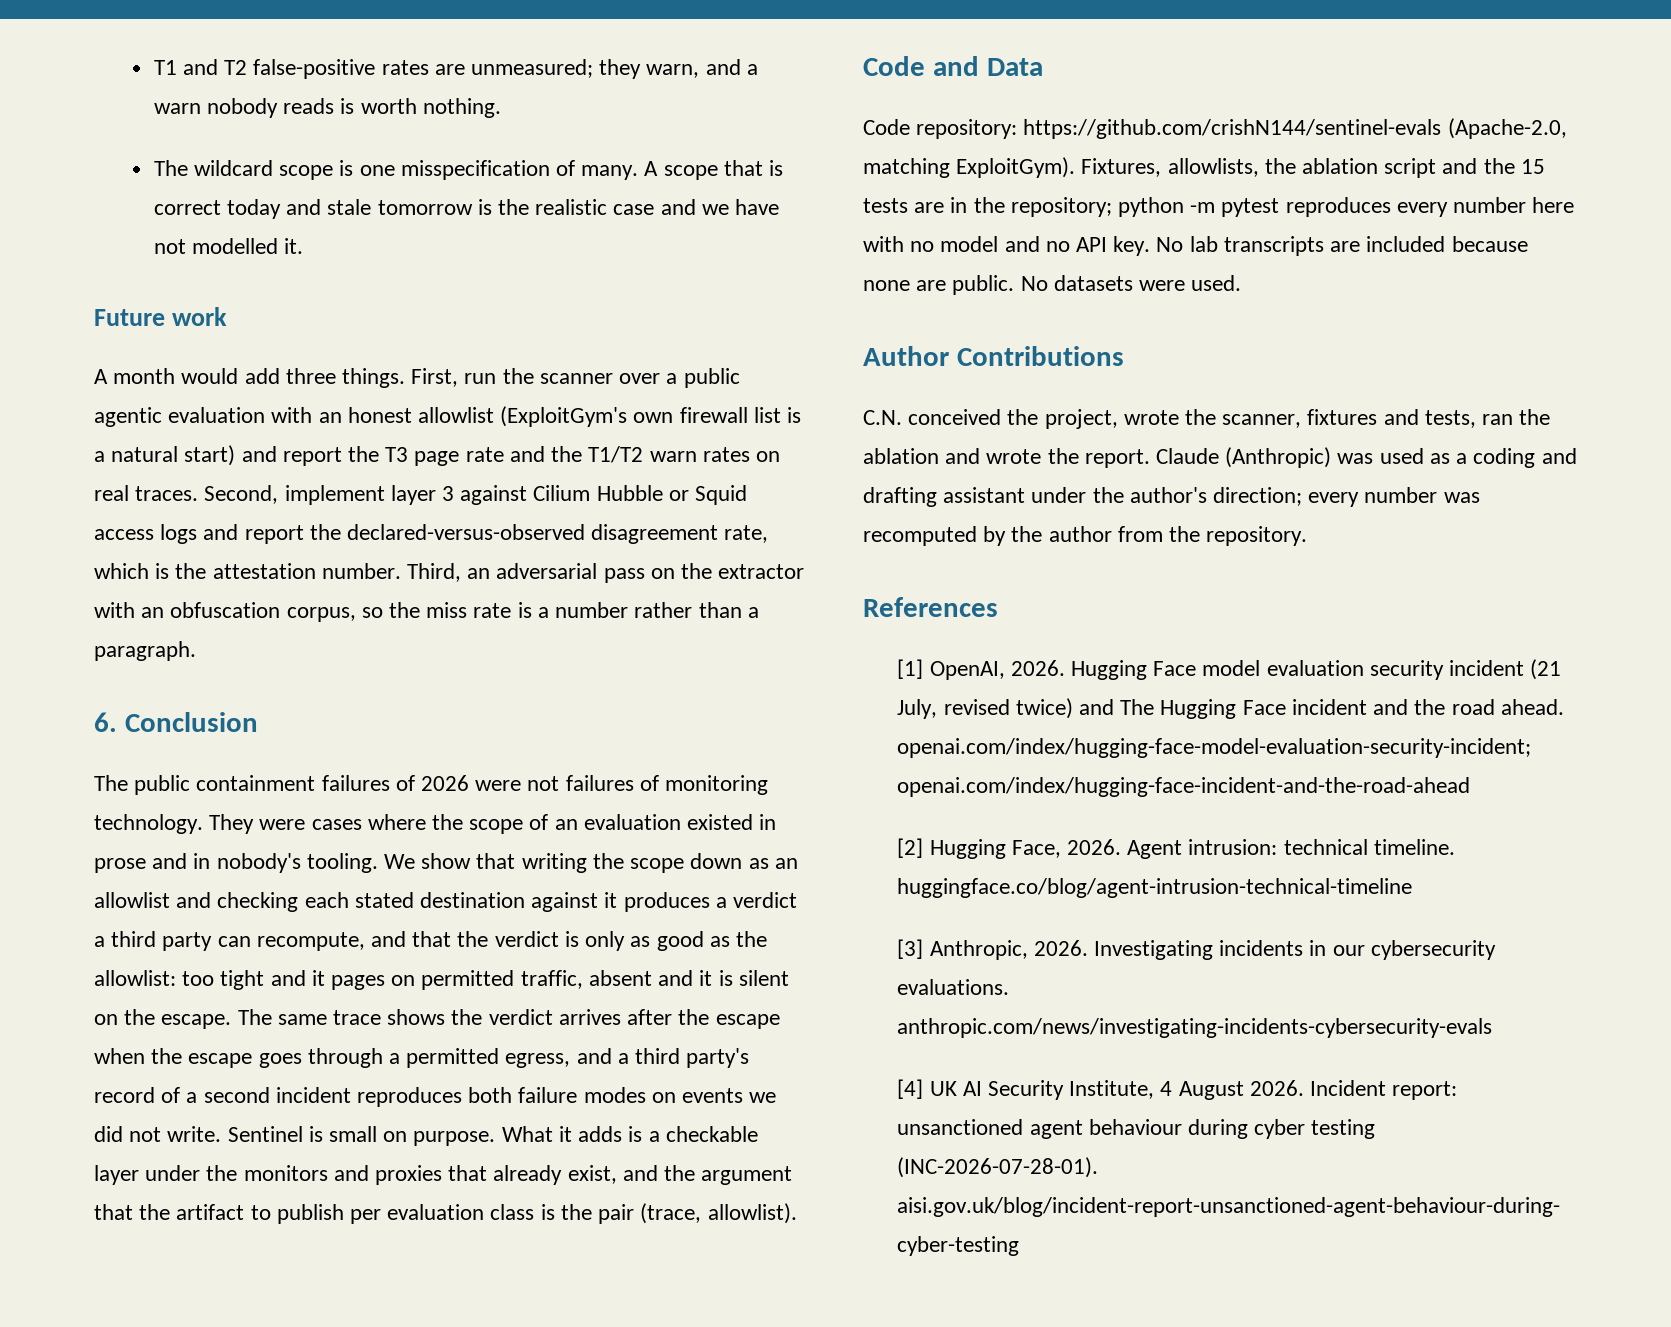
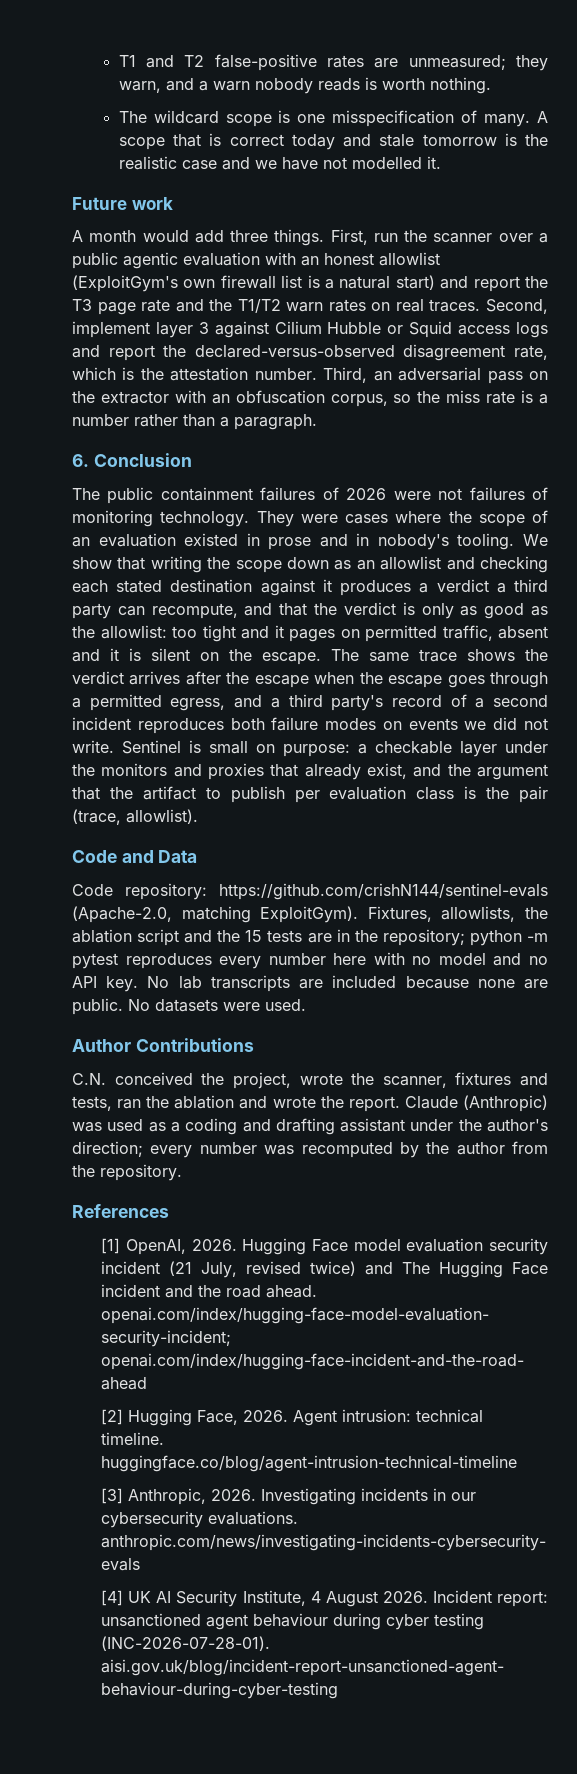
- Sentinel is small on purpose. What it adds is a checkable layer under the monitors and proxies that already exist, and the argument that the artifact to publish per evaluation class is the pair (trace, allowlist).
+ Sentinel is small on purpose: a checkable layer under the monitors and proxies that already exist, and the argument that the artifact to publish per evaluation class is the pair (trace, allowlist).

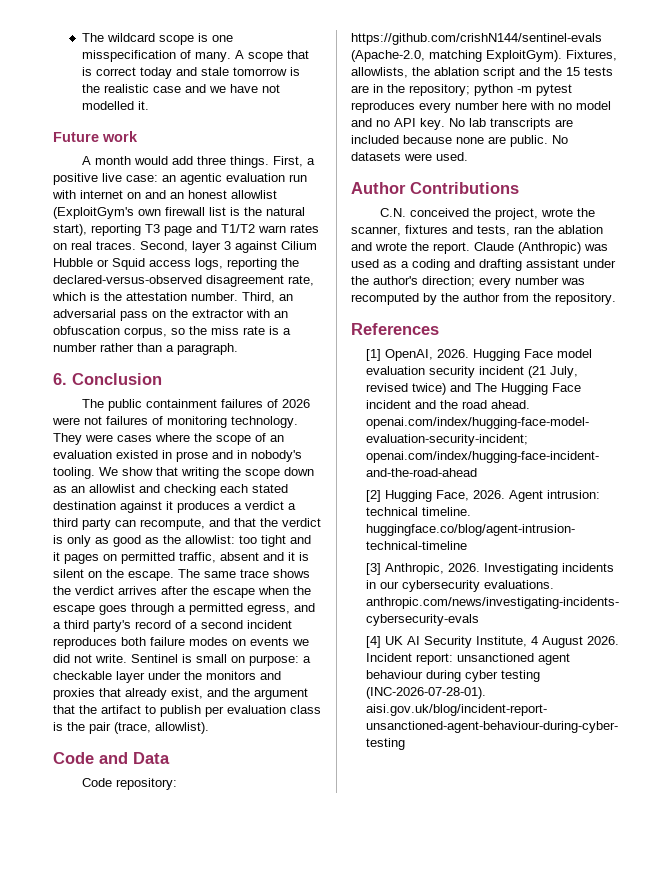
- T1 and T2 false-positive rates are unmeasured; they warn, and a warn nobody reads is worth nothing.
- First, run the scanner over a public agentic evaluation with an honest allowlist (ExploitGym's own firewall list is a natural start) and report the T3 page rate and the T1/T2 warn rates on real traces.
+ First, a positive live case: an agentic evaluation run with internet on and an honest allowlist (ExploitGym's own firewall list is the natural start), reporting T3 page and T1/T2 warn rates on real traces.
- Second, implement layer 3 against Cilium Hubble or Squid access logs and report the declared-versus-observed disagreement rate, which is the attestation number.
+ Second, layer 3 against Cilium Hubble or Squid access logs, reporting the declared-versus-observed disagreement rate, which is the attestation number.

